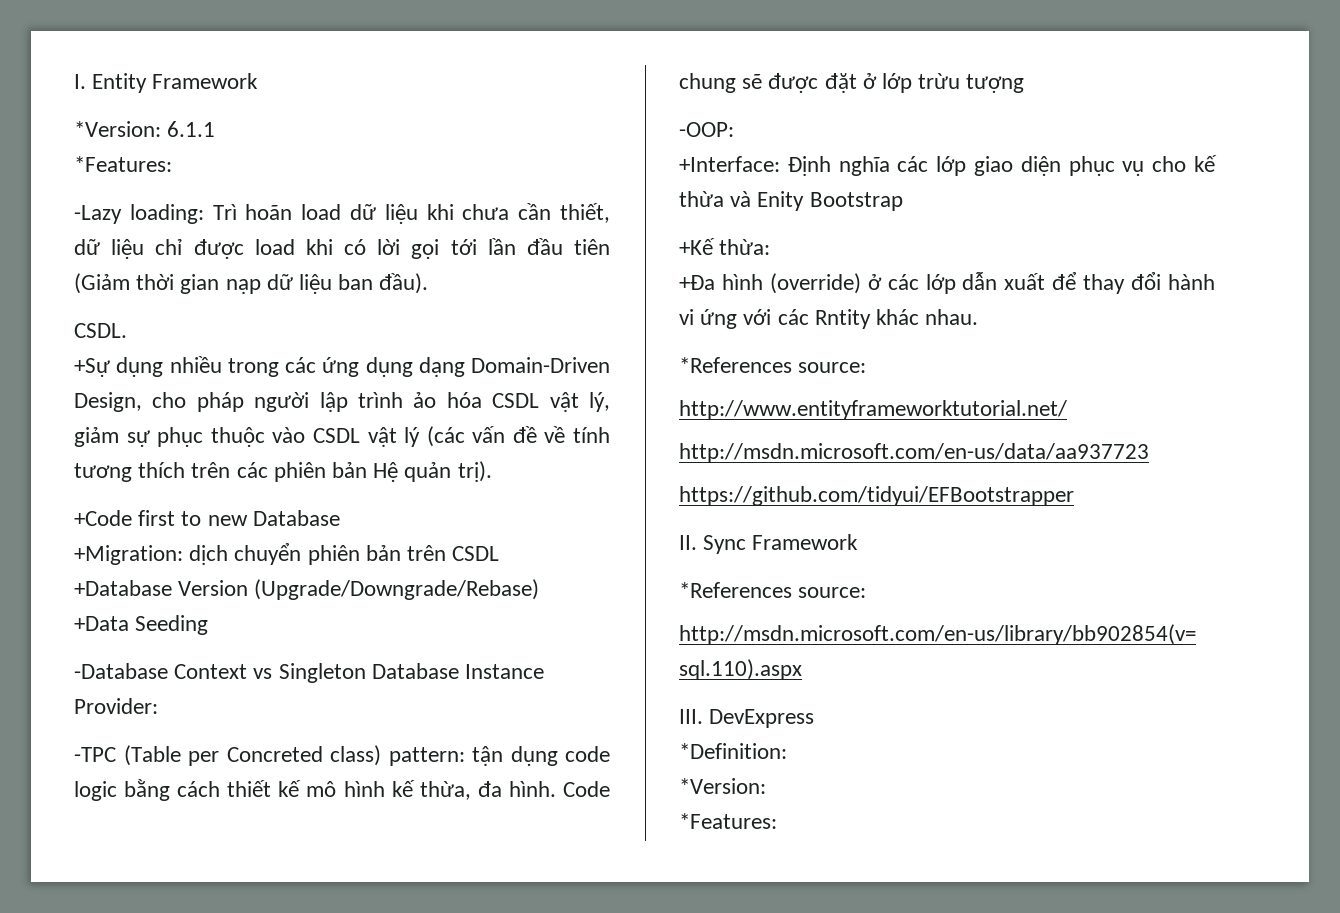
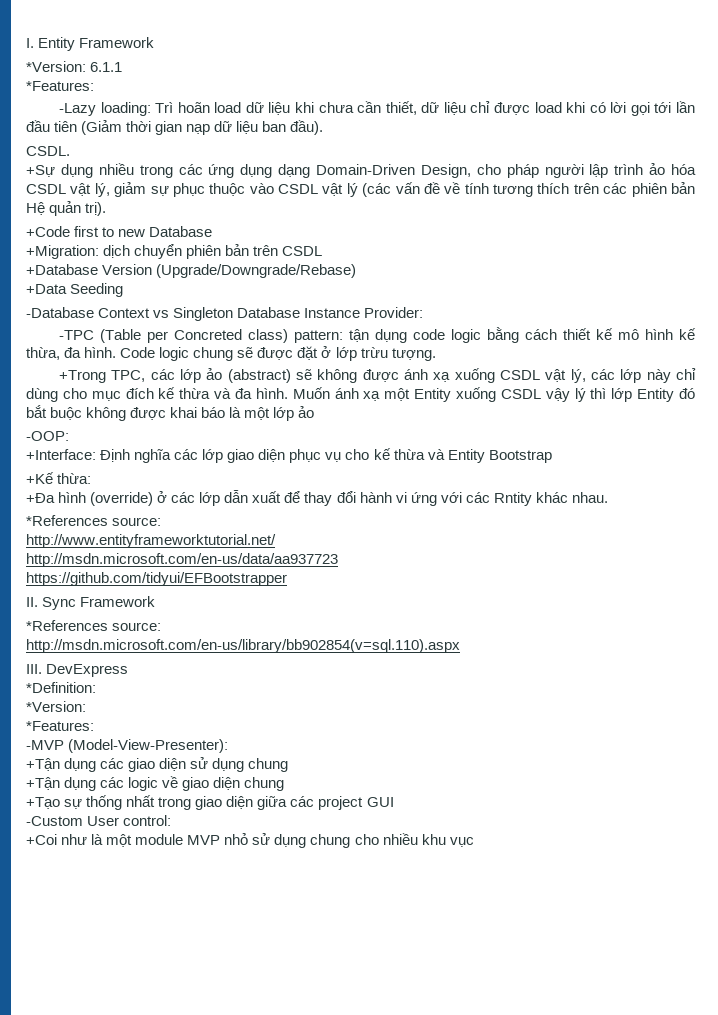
- Code chung sẽ được đặt ở lớp trừu tượng
+ Code logic chung sẽ được đặt ở lớp trừu tượng.
+ +Trong TPC, các lớp ảo (abstract) sẽ không được ánh xạ xuống CSDL vật lý, các lớp này chỉ dùng cho mục đích kế thừa và đa hình. Muốn ánh xạ một Entity xuống CSDL vậy lý thì lớp Entity đó bắt buộc không được khai báo là một lớp ảo
- +Interface: Định nghĩa các lớp giao diện phục vụ cho kế thừa và Enity Bootstrap
+ +Interface: Định nghĩa các lớp giao diện phục vụ cho kế thừa và Entity Bootstrap
+ -MVP (Model-View-Presenter):
+ +Tận dụng các giao diện sử dụng chung
+ +Tận dụng các logic về giao diện chung
+ +Tạo sự thống nhất trong giao diện giữa các project GUI
+ -Custom User control:
+ +Coi như là một module MVP nhỏ sử dụng chung cho nhiều khu vục

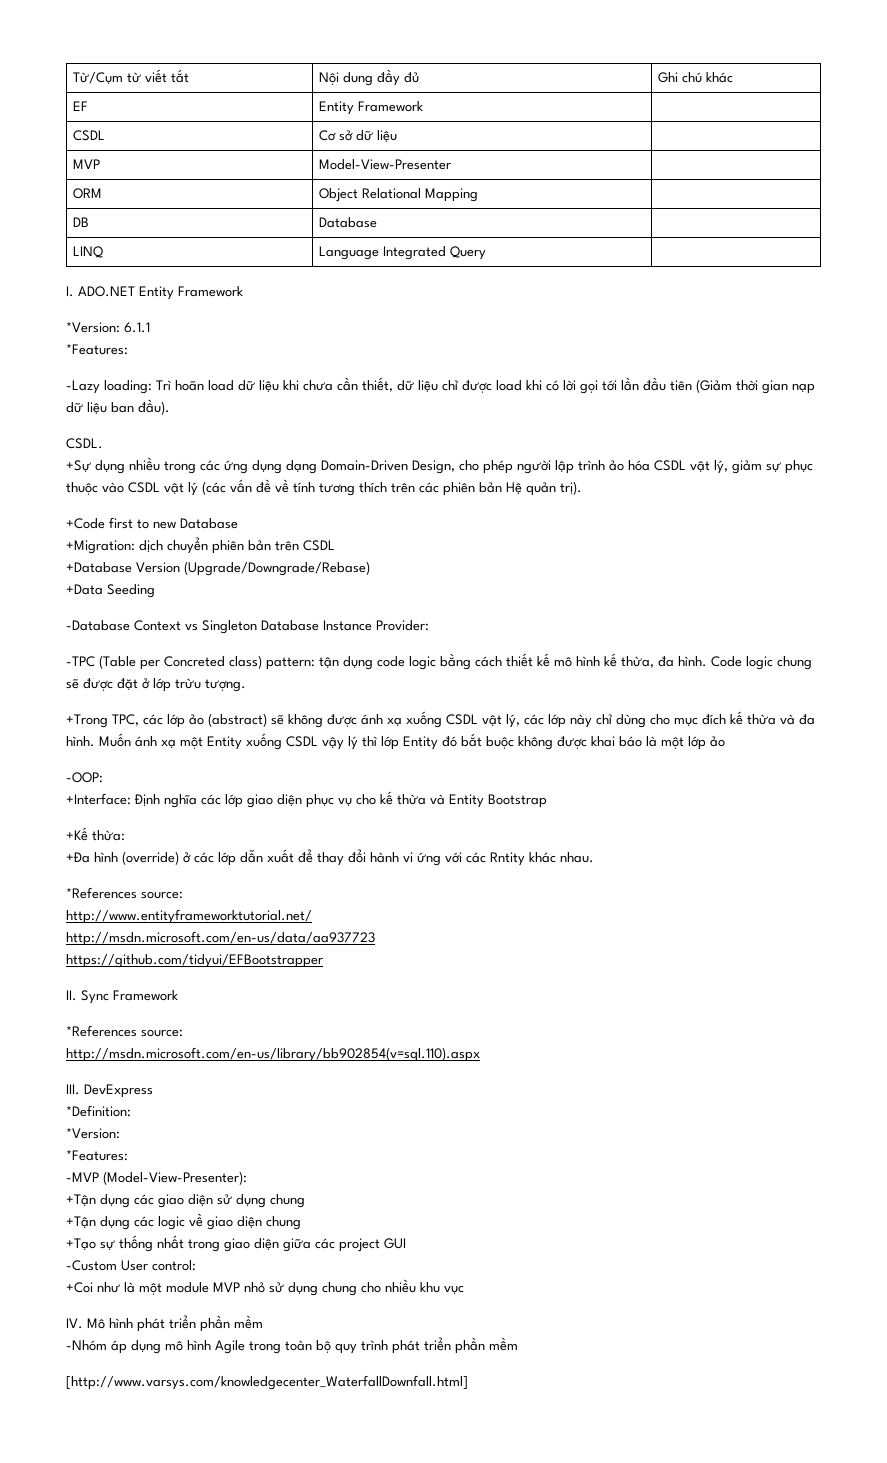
- I. Entity Framework
+ Từ/Cụm từ viết tắt | Nội dung đầy đủ | Ghi chú khác
+ EF | Entity Framework |
+ CSDL | Cơ sở dữ liệu |
+ MVP | Model-View-Presenter |
+ ORM | Object Relational Mapping |
+ DB | Database |
+ LINQ | Language Integrated Query |
+ I. ADO.NET Entity Framework
- +Sự dụng nhiều trong các ứng dụng dạng Domain-Driven Design, cho pháp người lập trình ảo hóa CSDL vật lý, giảm sự phục thuộc vào CSDL vật lý (các vấn đề về tính tương thích trên các phiên bản Hệ quản trị).
+ +Sự dụng nhiều trong các ứng dụng dạng Domain-Driven Design, cho phép người lập trình ảo hóa CSDL vật lý, giảm sự phục thuộc vào CSDL vật lý (các vấn đề về tính tương thích trên các phiên bản Hệ quản trị).
+ IV. Mô hình phát triển phần mềm
+ -Nhóm áp dụng mô hình Agile trong toàn bộ quy trình phát triển phần mềm
+ [http://www.varsys.com/knowledgecenter_WaterfallDownfall.html]

